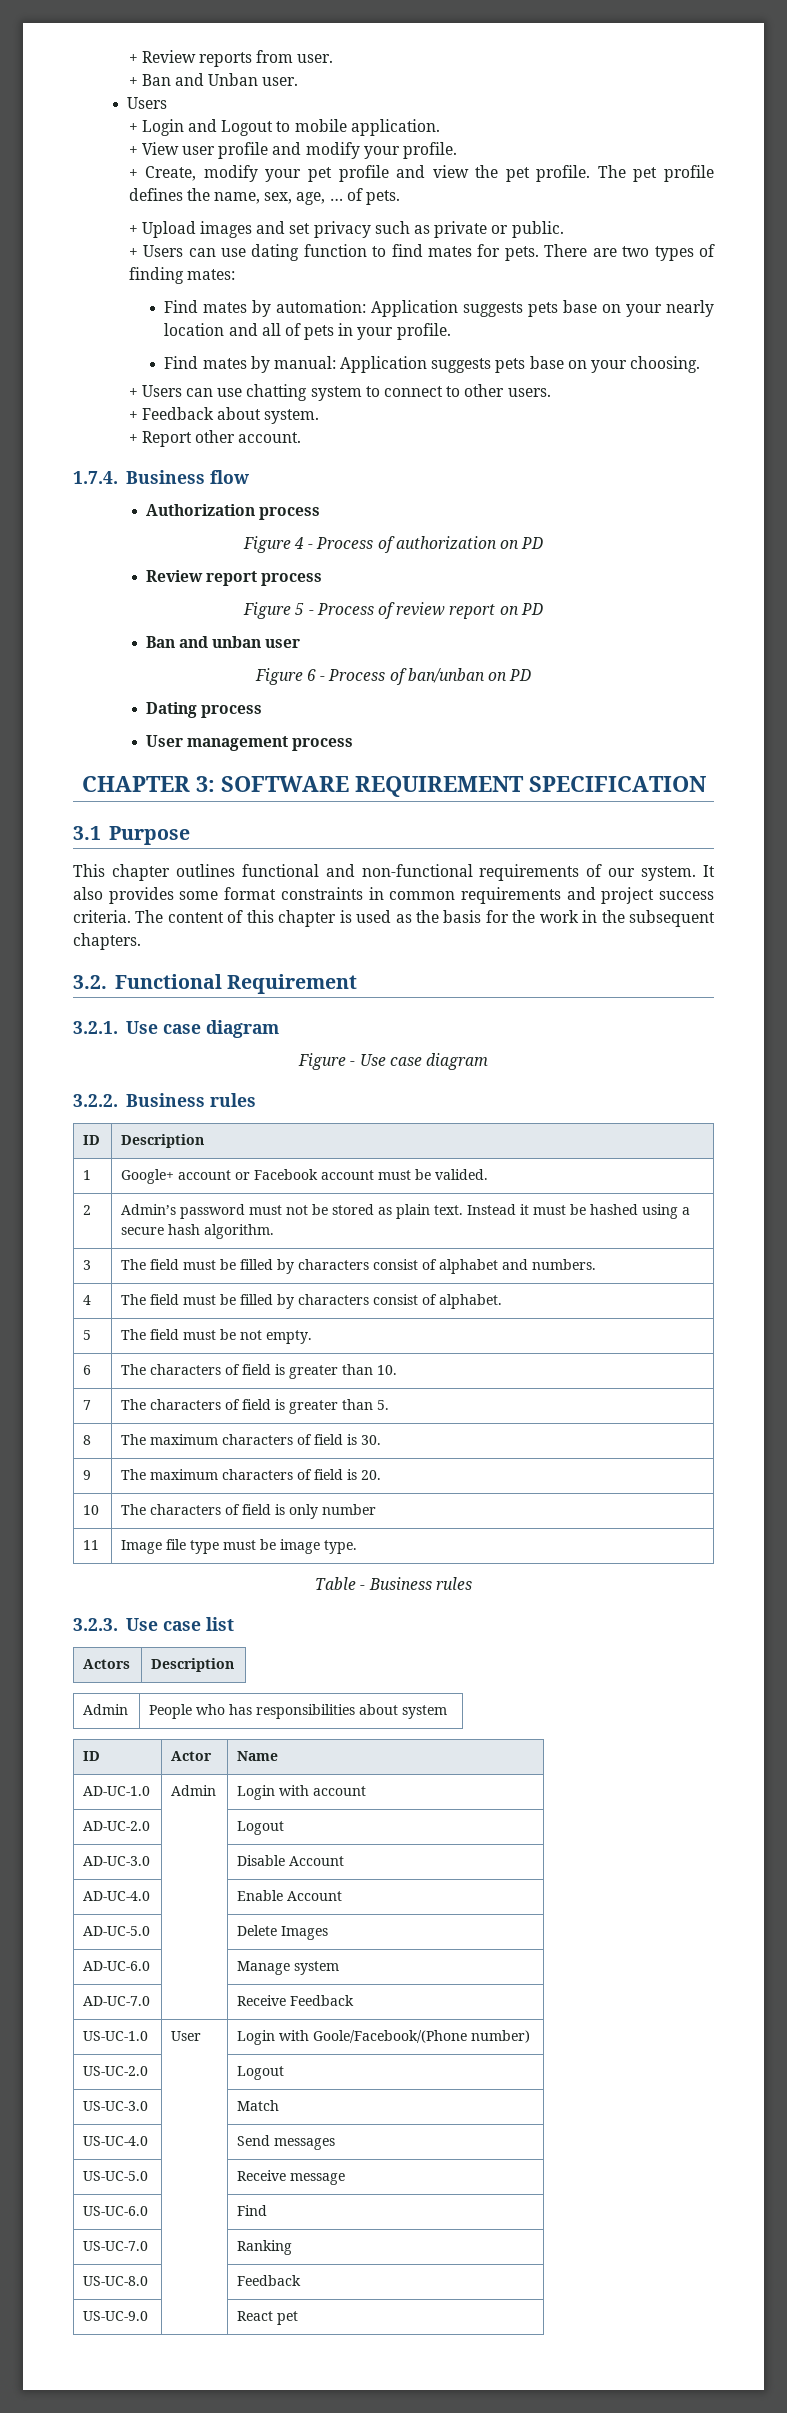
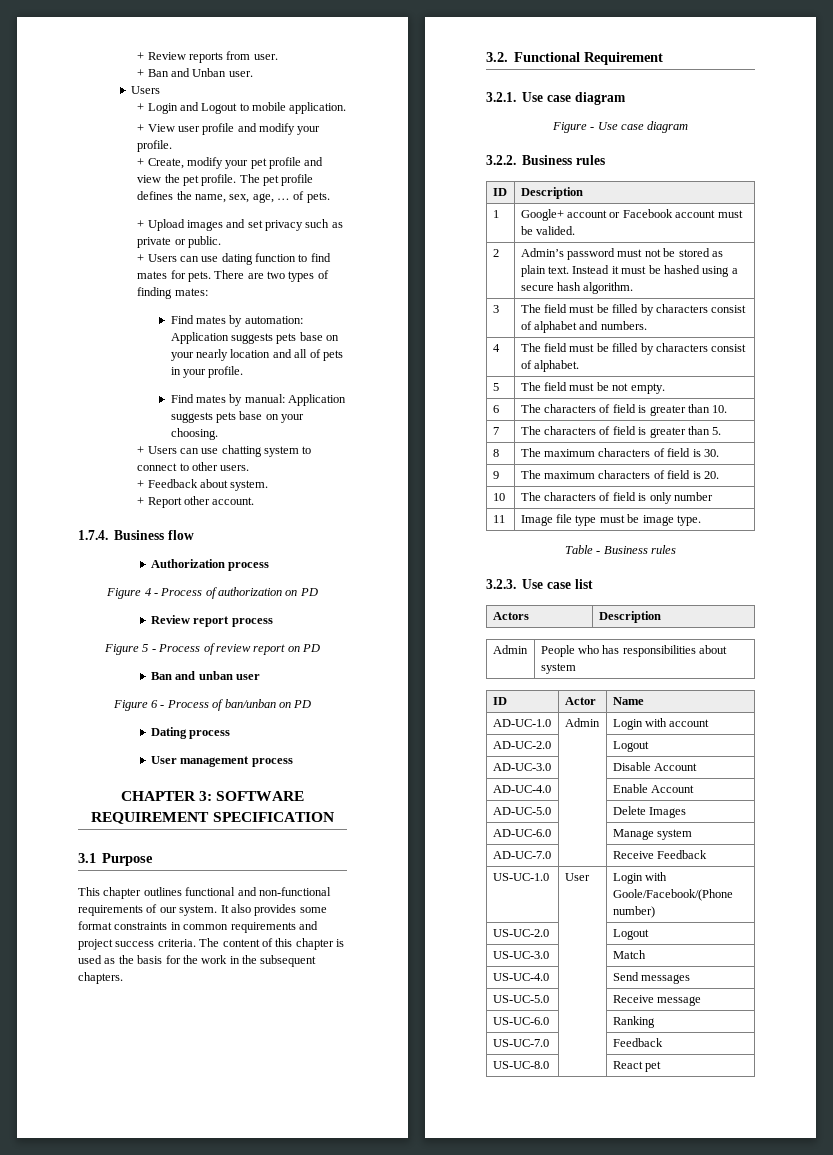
- US-UC-6.0 | | Find
+ US-UC-6.0 | | Ranking
- US-UC-7.0 | | Ranking
+ US-UC-7.0 | | Feedback
- US-UC-8.0 | | Feedback
- US-UC-9.0 | | React pet
+ US-UC-8.0 | | React pet

